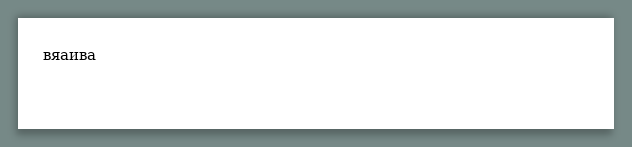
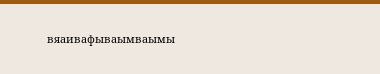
- вяаива
+ вяаивафываымваымы

